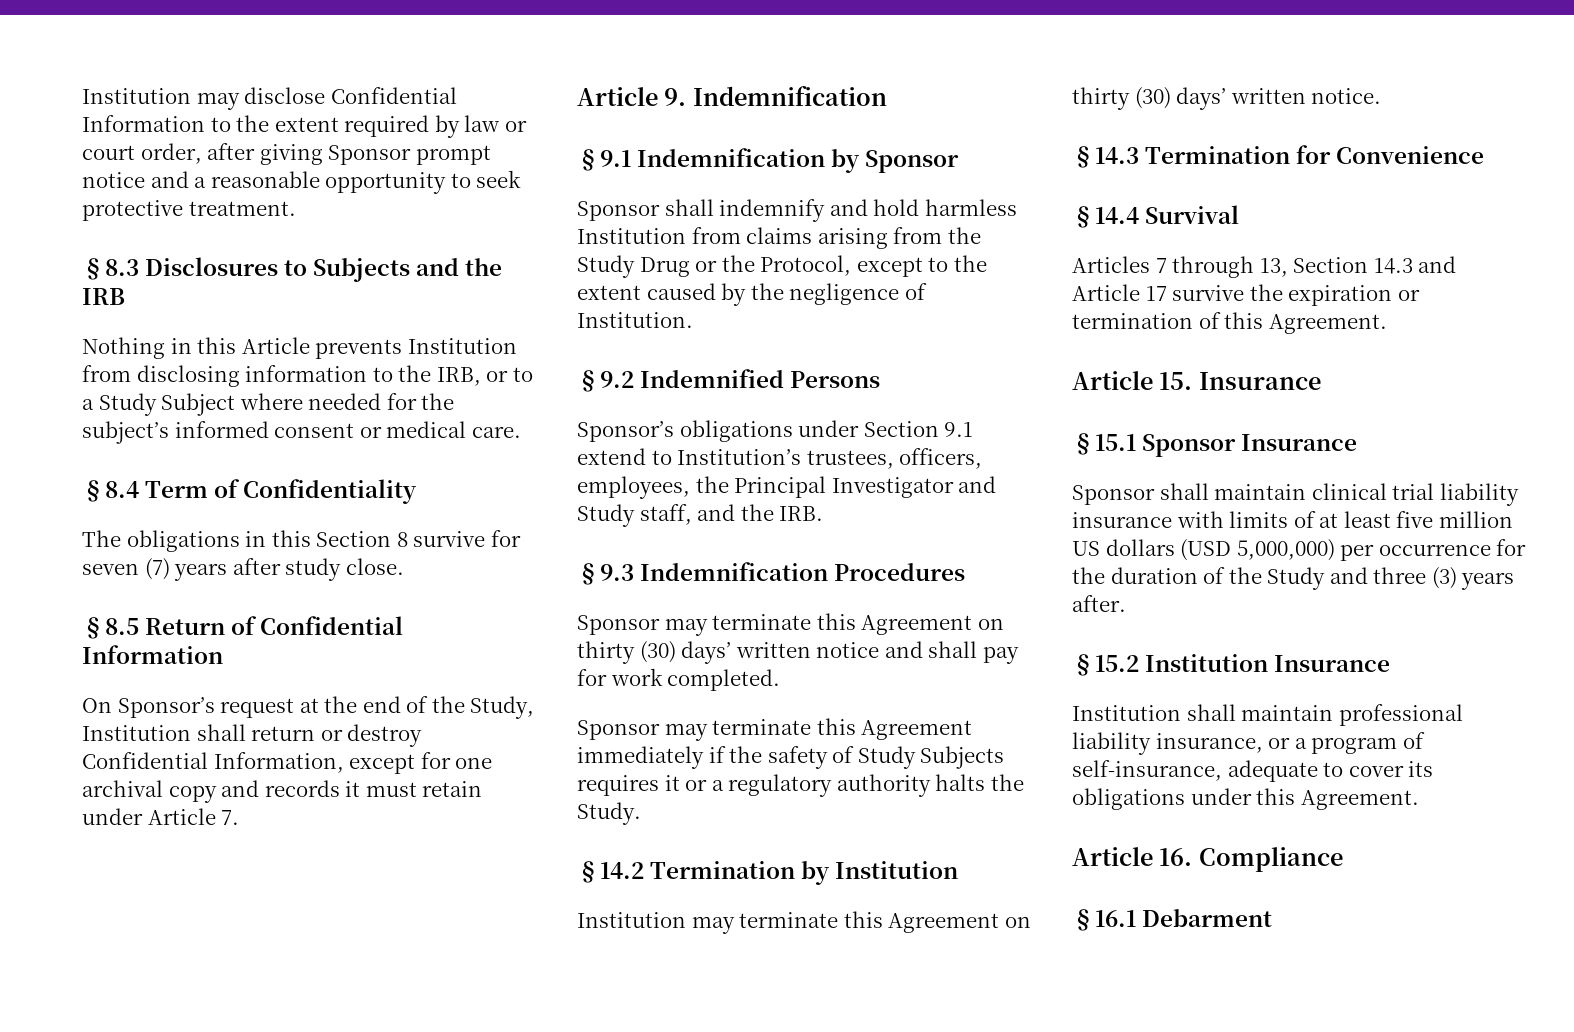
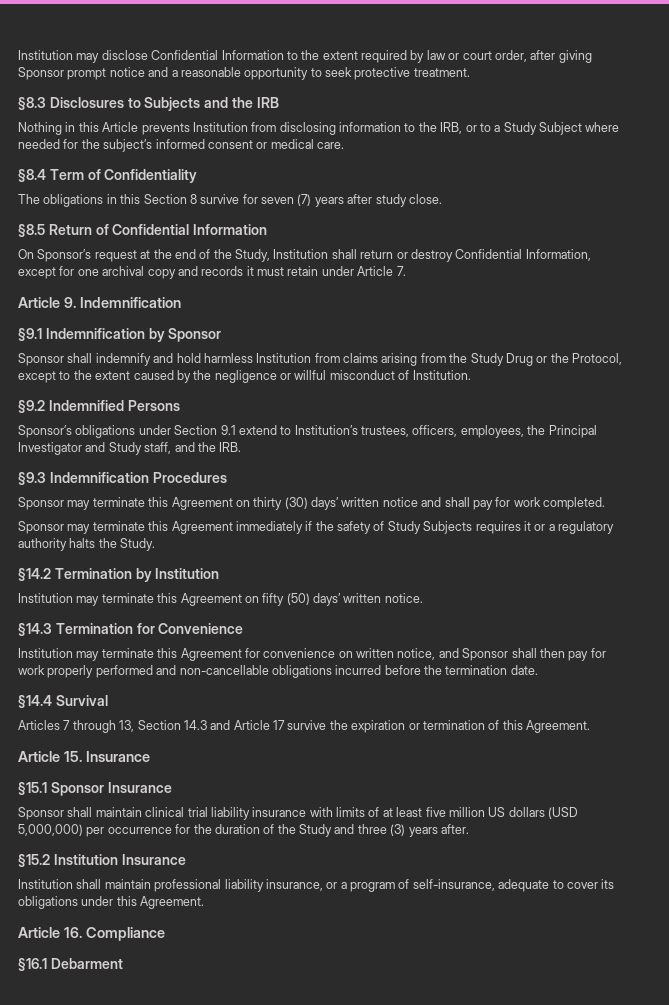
- Sponsor shall indemnify and hold harmless Institution from claims arising from the Study Drug or the Protocol, except to the extent caused by the negligence of Institution.
+ Sponsor shall indemnify and hold harmless Institution from claims arising from the Study Drug or the Protocol, except to the extent caused by the negligence or willful misconduct of Institution.
- Institution may terminate this Agreement on thirty (30) days’ written notice.
+ Institution may terminate this Agreement on fifty (50) days’ written notice.
+ Institution may terminate this Agreement for convenience on written notice, and Sponsor shall then pay for work properly performed and non-cancellable obligations incurred before the termination date.

